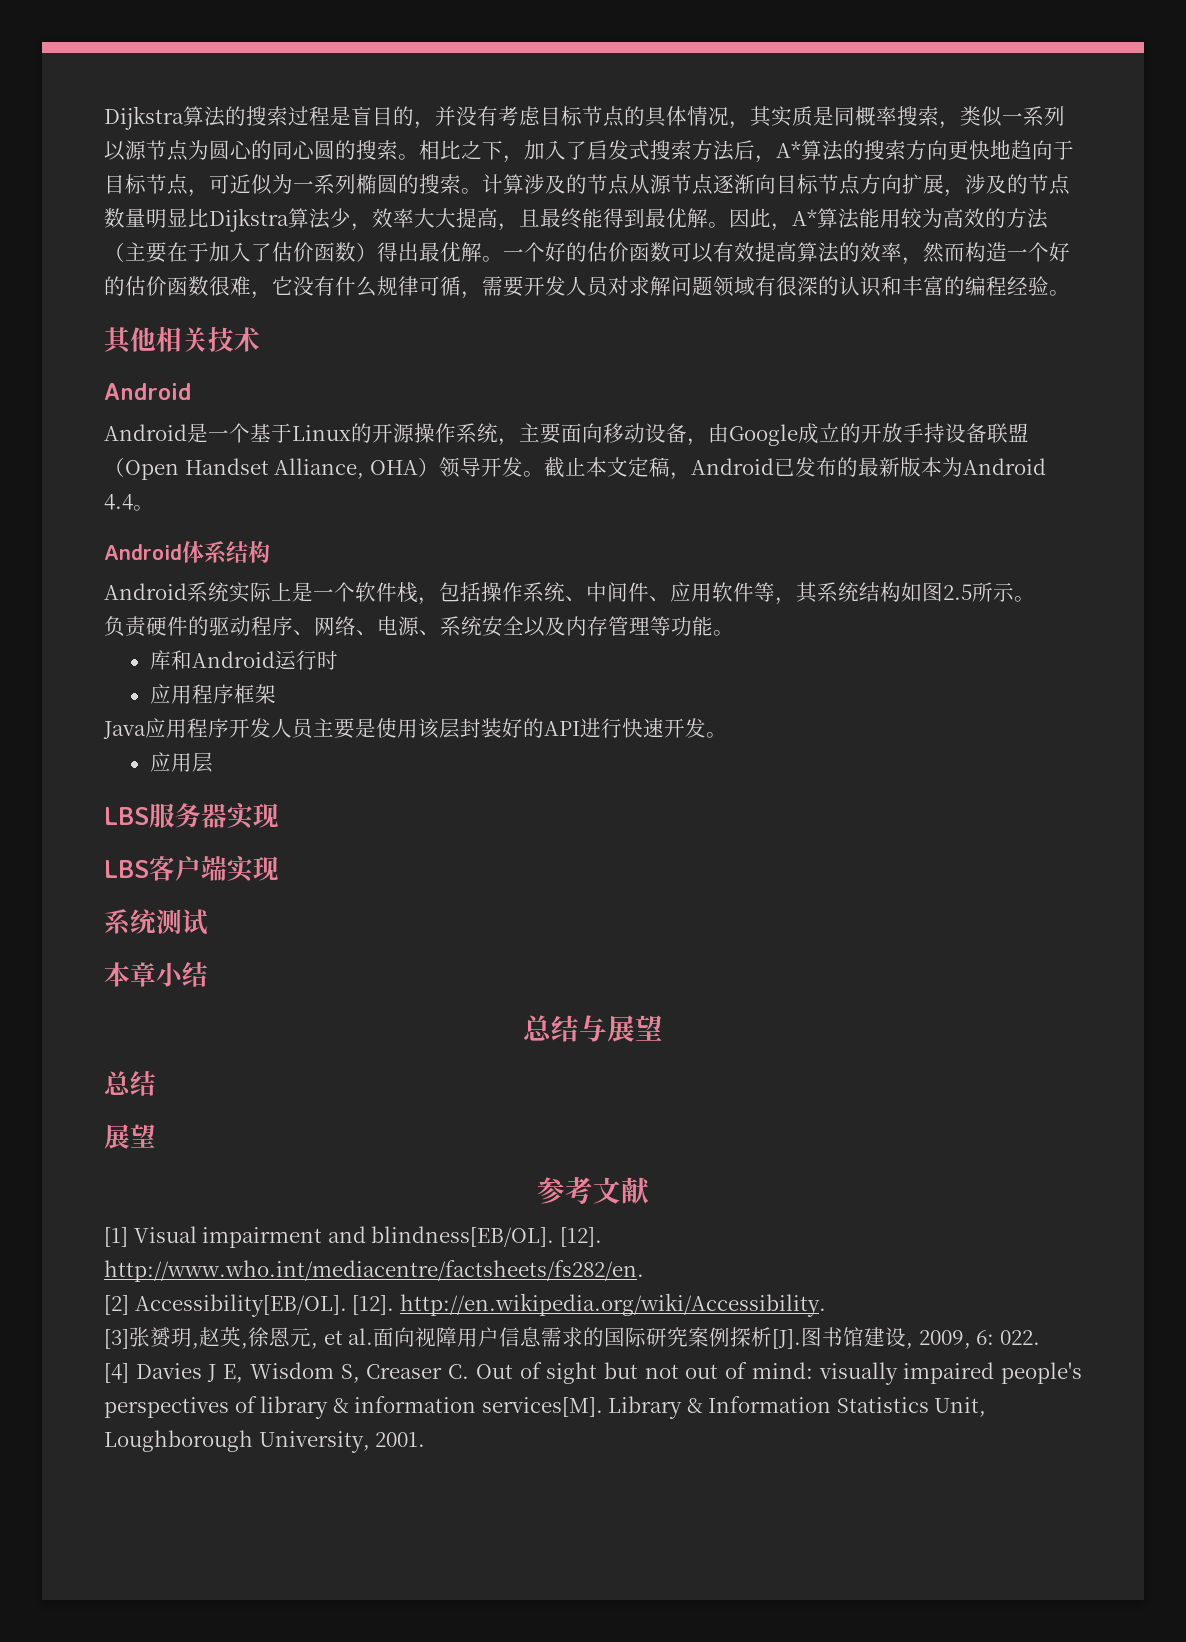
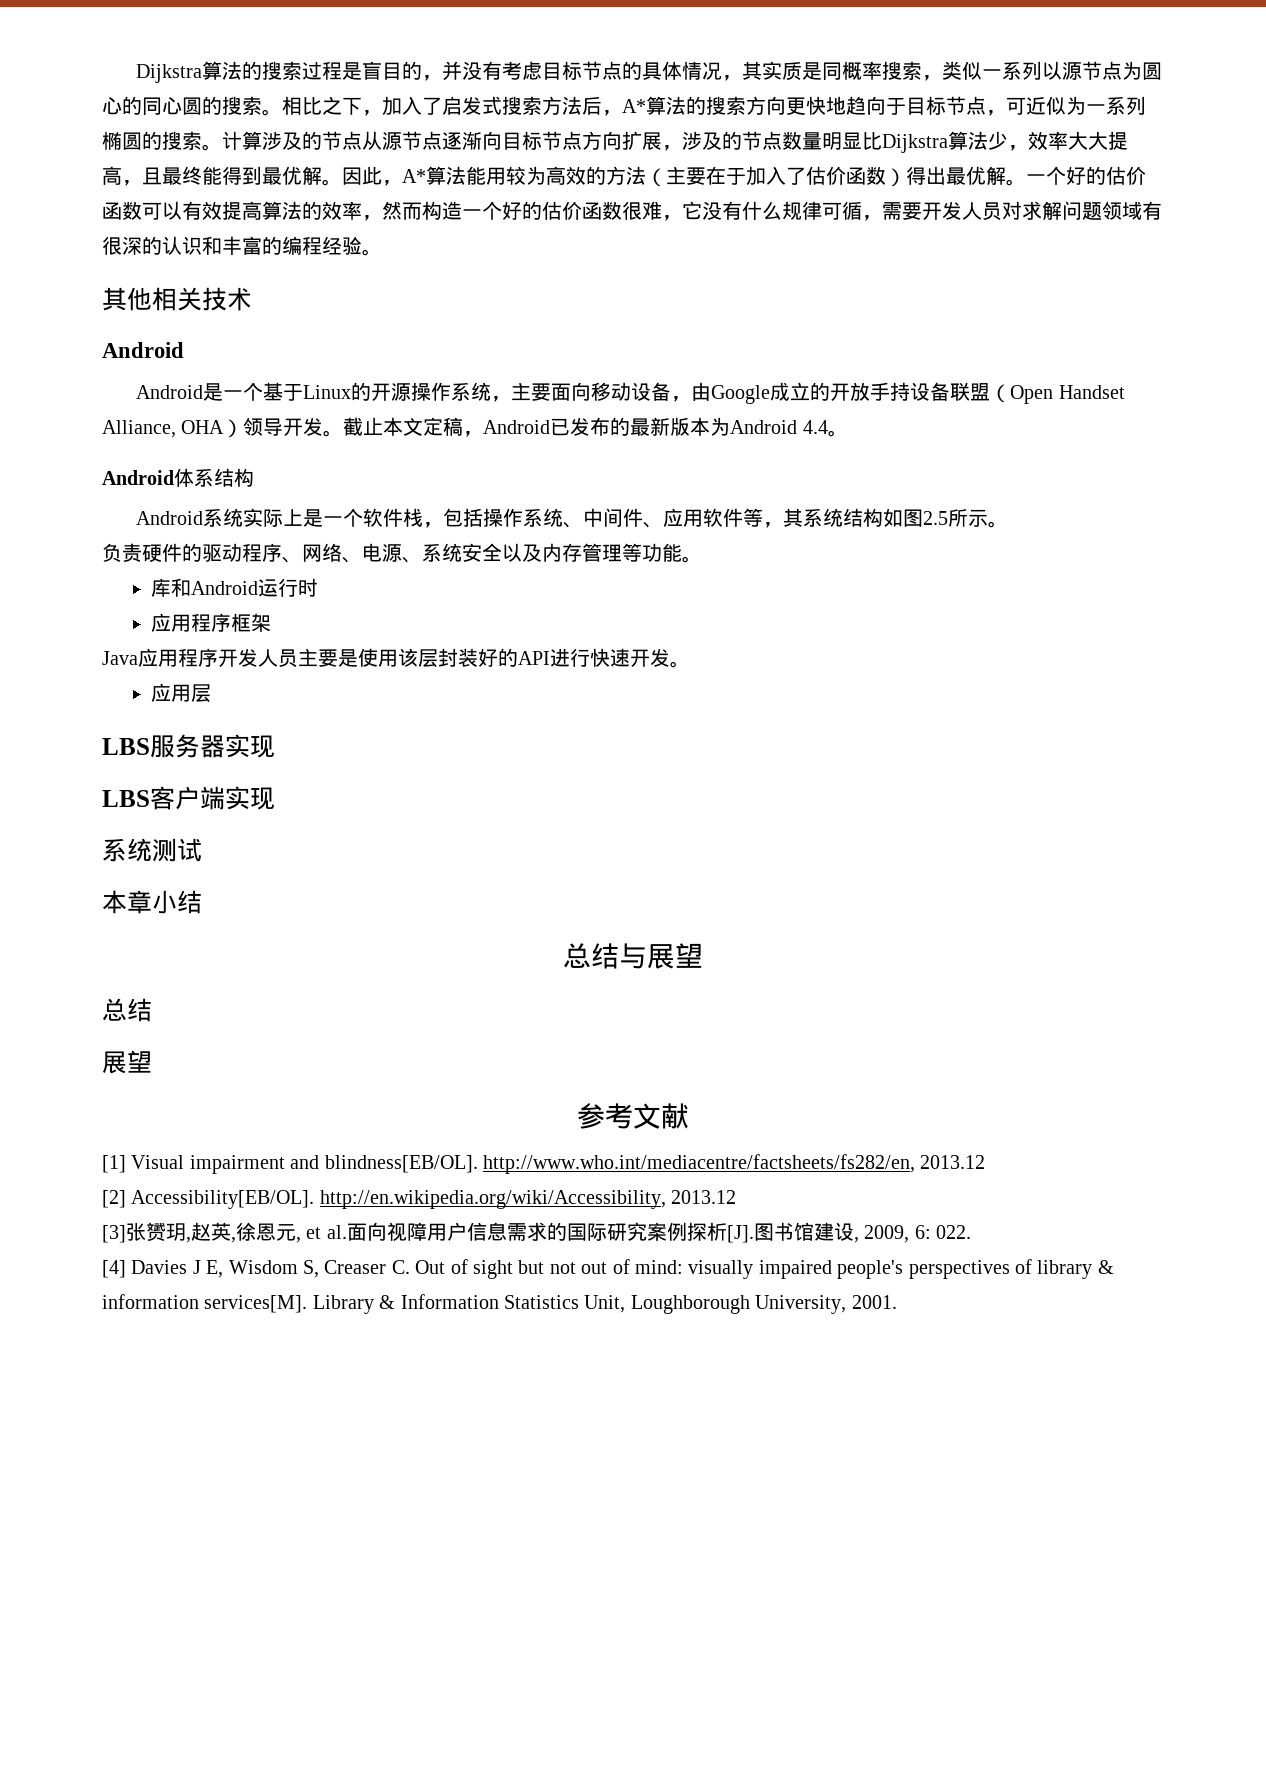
- [1] Visual impairment and blindness[EB/OL]. [12]. http://www.who.int/mediacentre/factsheets/fs282/en.
+ [1] Visual impairment and blindness[EB/OL]. http://www.who.int/mediacentre/factsheets/fs282/en, 2013.12
- [2] Accessibility[EB/OL]. [12]. http://en.wikipedia.org/wiki/Accessibility.
+ [2] Accessibility[EB/OL]. http://en.wikipedia.org/wiki/Accessibility, 2013.12

